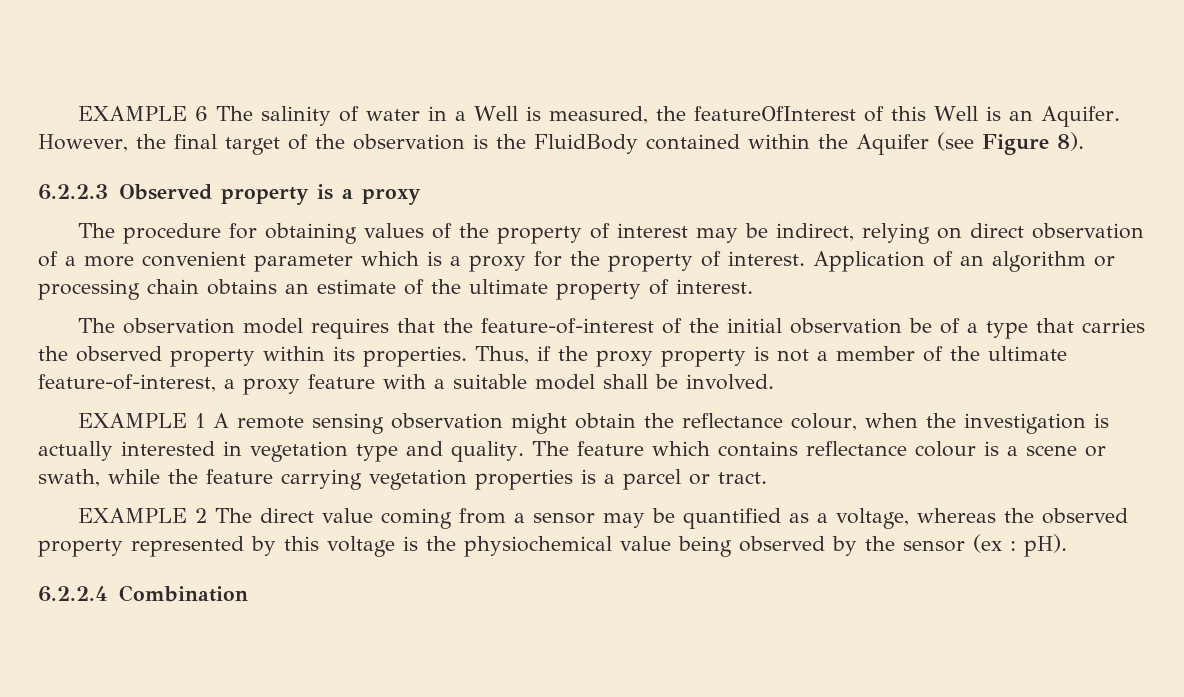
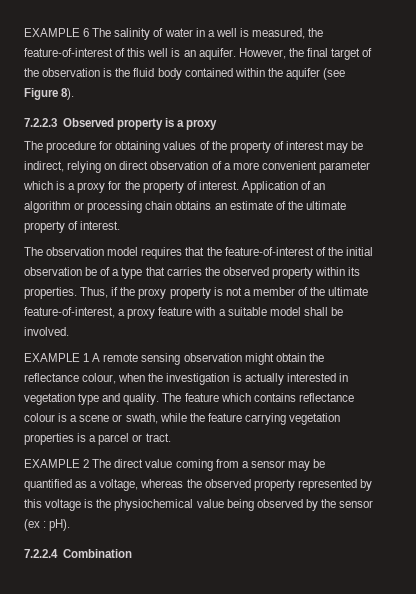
- EXAMPLE 6 The salinity of water in a Well is measured, the featureOfInterest of this Well is an Aquifer.
+ EXAMPLE 6 The salinity of water in a well is measured, the feature-of-interest of this well is an aquifer.
- However, the final target of the observation is the FluidBody contained within the Aquifer (see Figure 8).
+ However, the final target of the observation is the fluid body contained within the aquifer (see Figure 8).
- 6.2.2.3 Observed property is a proxy
+ 7.2.2.3 Observed property is a proxy
- 6.2.2.4 Combination
+ 7.2.2.4 Combination

